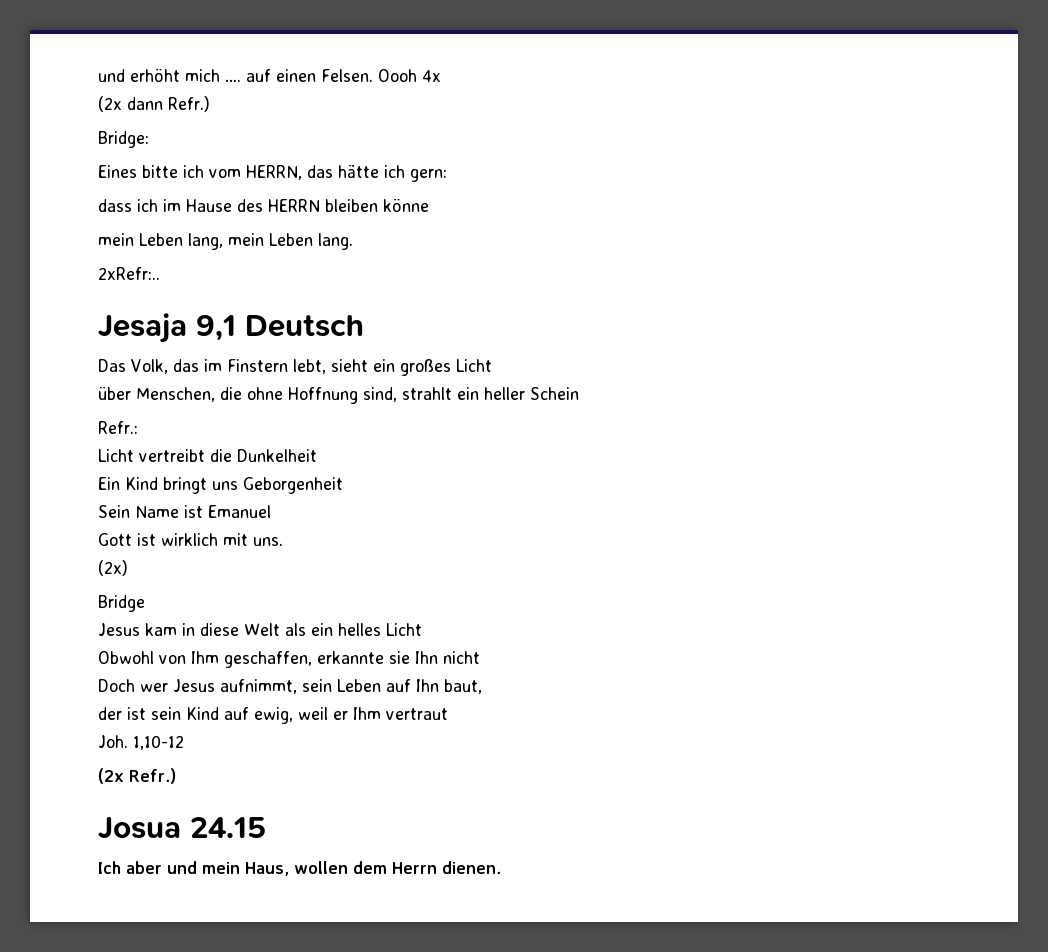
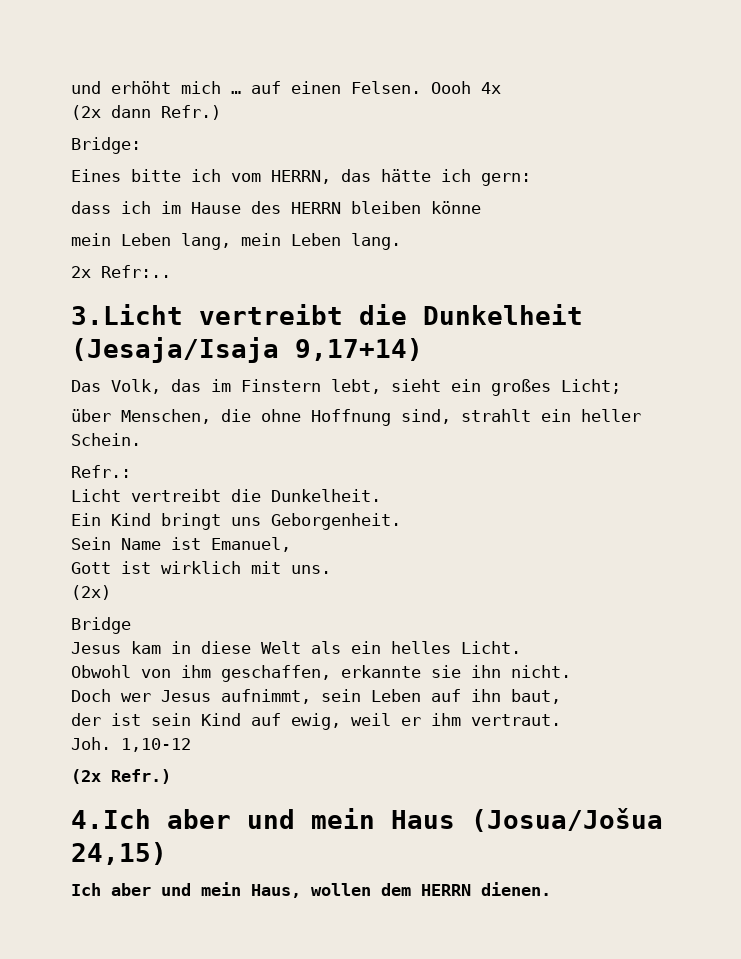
- und erhöht mich …. auf einen Felsen.
+ und erhöht mich … auf einen Felsen.
- 2xRefr:..
- Jesaja 9,1 Deutsch
+ 2x Refr:..
+ 3.Licht vertreibt die Dunkelheit (Jesaja/Isaja 9,17+14)
- Das Volk, das im Finstern lebt, sieht ein großes Licht
+ Das Volk, das im Finstern lebt, sieht ein großes Licht;
- über Menschen, die ohne Hoffnung sind, strahlt ein heller Schein
+ über Menschen, die ohne Hoffnung sind, strahlt ein heller Schein.
- Licht vertreibt die Dunkelheit
+ Licht vertreibt die Dunkelheit.
- Ein Kind bringt uns Geborgenheit
+ Ein Kind bringt uns Geborgenheit.
- Sein Name ist Emanuel
+ Sein Name ist Emanuel,
- Jesus kam in diese Welt als ein helles Licht
+ Jesus kam in diese Welt als ein helles Licht.
- Obwohl von Ihm geschaffen, erkannte sie Ihn nicht
+ Obwohl von ihm geschaffen, erkannte sie ihn nicht.
- Doch wer Jesus aufnimmt, sein Leben auf Ihn baut,
+ Doch wer Jesus aufnimmt, sein Leben auf ihn baut,
- der ist sein Kind auf ewig, weil er Ihm vertraut
+ der ist sein Kind auf ewig, weil er ihm vertraut.
- Josua 24.15
+ 4.Ich aber und mein Haus (Josua/Jošua 24,15)
- Ich aber und mein Haus, wollen dem Herrn dienen.
+ Ich aber und mein Haus, wollen dem HERRN dienen.

